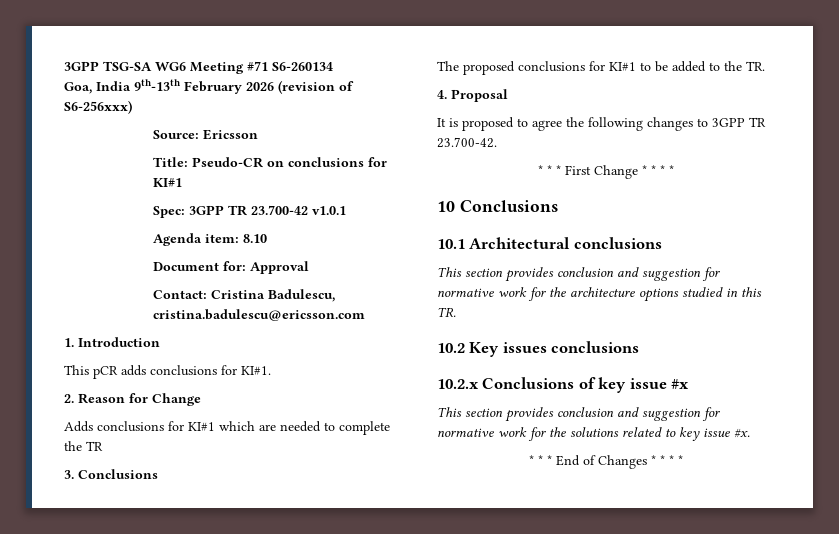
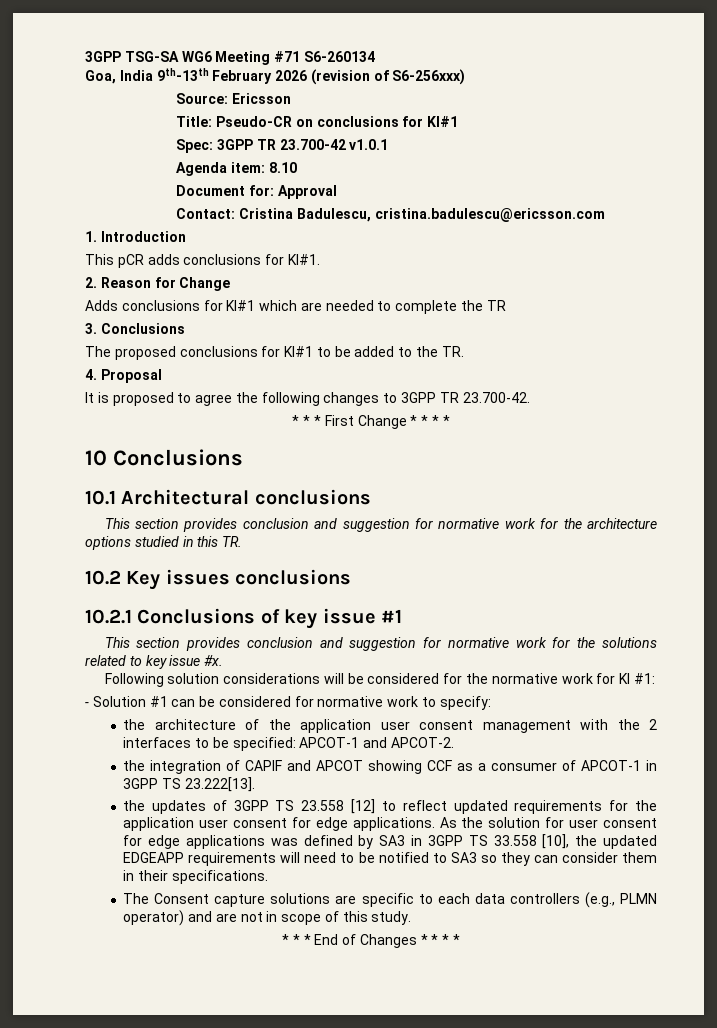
- 10.2.x Conclusions of key issue #x
+ 10.2.1 Conclusions of key issue #1
+ Following solution considerations will be considered for the normative work for KI #1:
+ - Solution #1 can be considered for normative work to specify:
+ the architecture of the application user consent management with the 2 interfaces to be specified: APCOT-1 and APCOT-2.
+ the integration of CAPIF and APCOT showing CCF as a consumer of APCOT-1 in 3GPP TS 23.222[13].
+ the updates of 3GPP TS 23.558 [12] to reflect updated requirements for the application user consent for edge applications. As the solution for user consent for edge applications was defined by SA3 in 3GPP TS 33.558 [10], the updated EDGEAPP requirements will need to be notified to SA3 so they can consider them in their specifications.
+ The Consent capture solutions are specific to each data controllers (e.g., PLMN operator) and are not in scope of this study.

